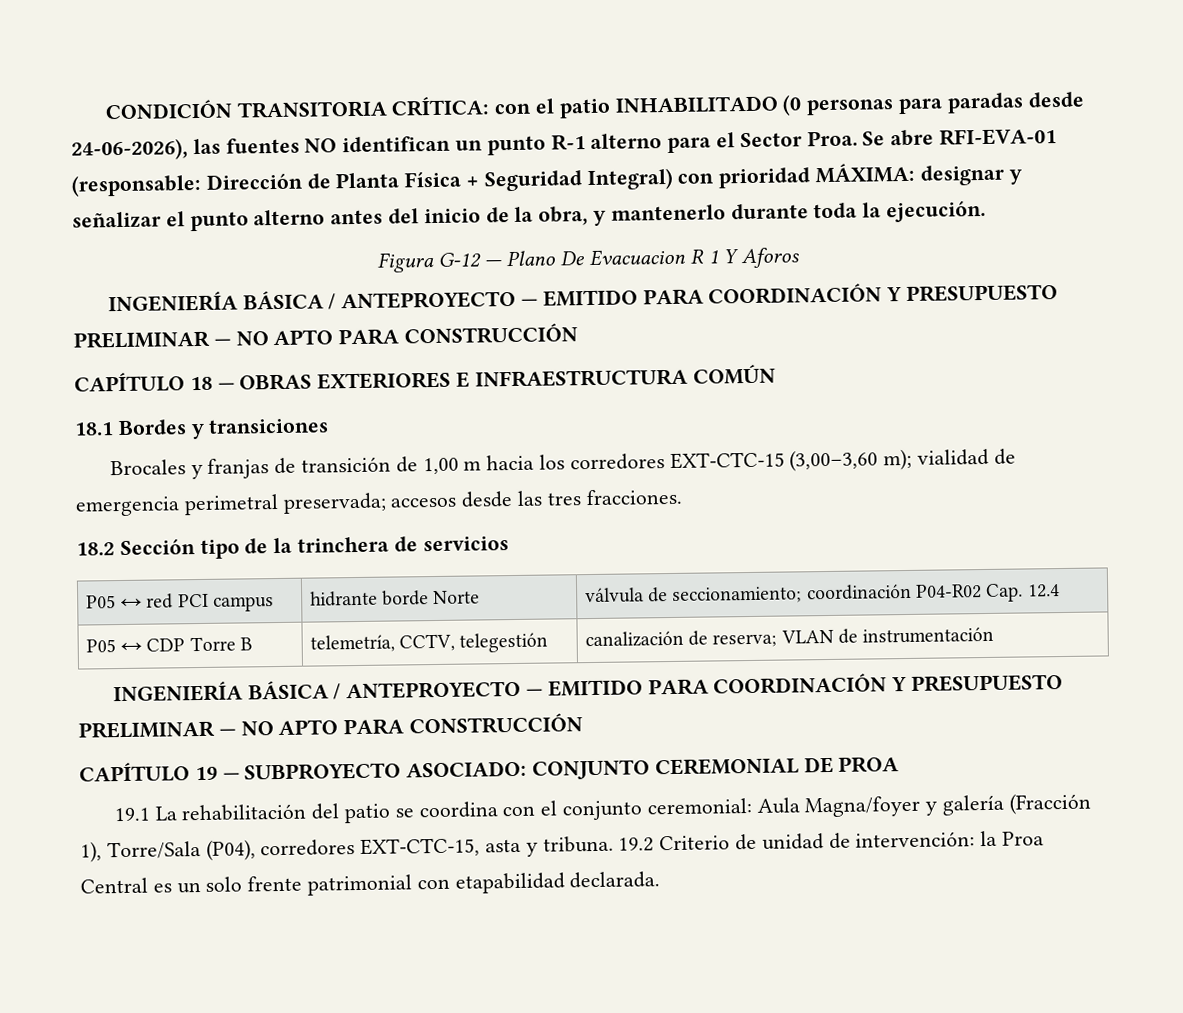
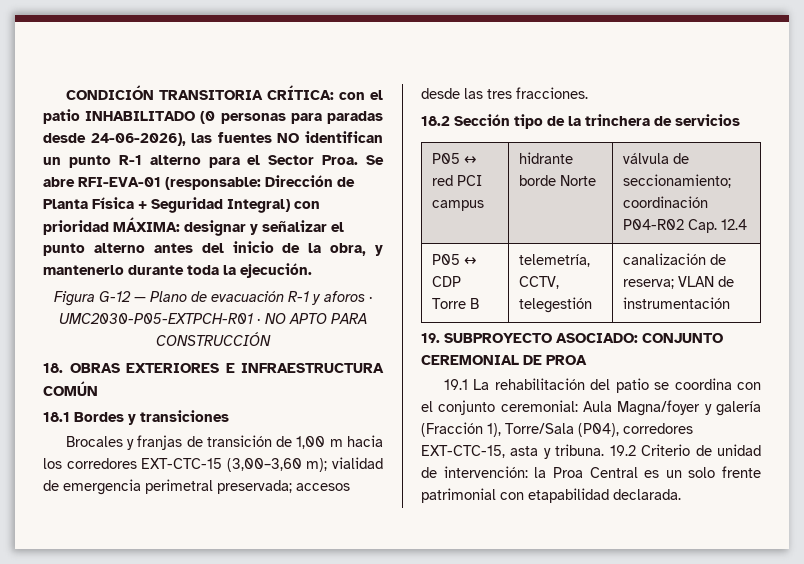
- Figura G-12 — Plano De Evacuacion R 1 Y Aforos
- INGENIERÍA BÁSICA / ANTEPROYECTO — EMITIDO PARA COORDINACIÓN Y PRESUPUESTO PRELIMINAR — NO APTO PARA CONSTRUCCIÓN
- CAPÍTULO 18 — OBRAS EXTERIORES E INFRAESTRUCTURA COMÚN
+ Figura G-12 — Plano de evacuación R-1 y aforos · UMC2030-P05-EXTPCH-R01 · NO APTO PARA CONSTRUCCIÓN
+ 18. OBRAS EXTERIORES E INFRAESTRUCTURA COMÚN
  P05 ↔ CDP Torre B | telemetría, CCTV, telegestión | canalización de reserva; VLAN de instrumentación
- INGENIERÍA BÁSICA / ANTEPROYECTO — EMITIDO PARA COORDINACIÓN Y PRESUPUESTO PRELIMINAR — NO APTO PARA CONSTRUCCIÓN
- CAPÍTULO 19 — SUBPROYECTO ASOCIADO: CONJUNTO CEREMONIAL DE PROA
+ 19. SUBPROYECTO ASOCIADO: CONJUNTO CEREMONIAL DE PROA

